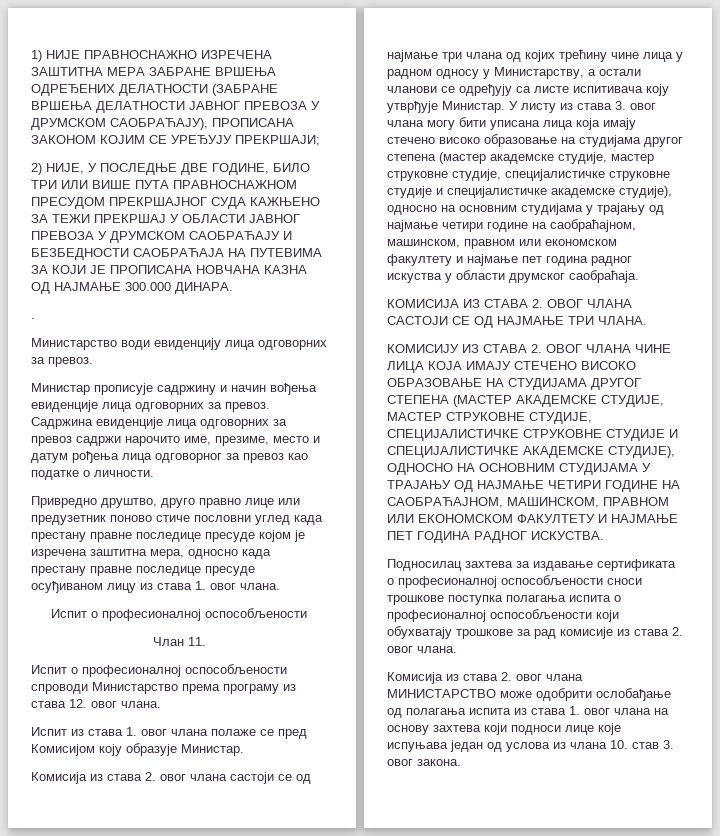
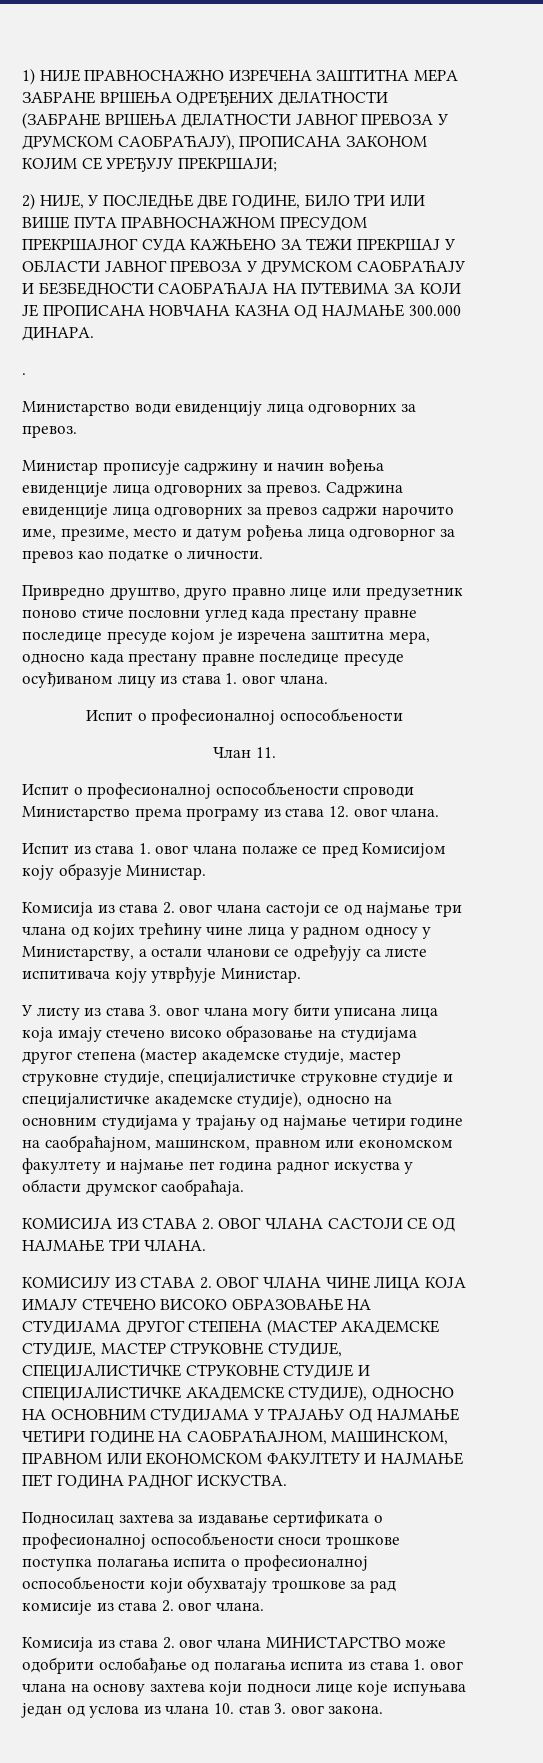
- Комисија из става 2. овог члана састоји се од најмање три члана од којих трећину чине лица у радном односу у Министарству, а остали чланови се одређују са листе испитивача коју утврђује Министар. У листу из става 3. овог члана могу бити уписана лица која имају стечено високо образовање на студијама другог степена (мастер академске студије, мастер струковне студије, специјалистичке струковне студије и специјалистичке академске студије), односно на основним студијама у трајању од најмање четири године на саобраћајном, машинском, правном или економском факултету и најмање пет година радног искуства у области друмског саобраћаја.
+ Комисија из става 2. овог члана састоји се од најмање три члана од којих трећину чине лица у радном односу у Министарству, а остали чланови се одређују са листе испитивача коју утврђује Министар.
+ У листу из става 3. овог члана могу бити уписана лица која имају стечено високо образовање на студијама другог степена (мастер академске студије, мастер струковне студије, специјалистичке струковне студије и специјалистичке академске студије), односно на основним студијама у трајању од најмање четири године на саобраћајном, машинском, правном или економском факултету и најмање пет година радног искуства у области друмског саобраћаја.

